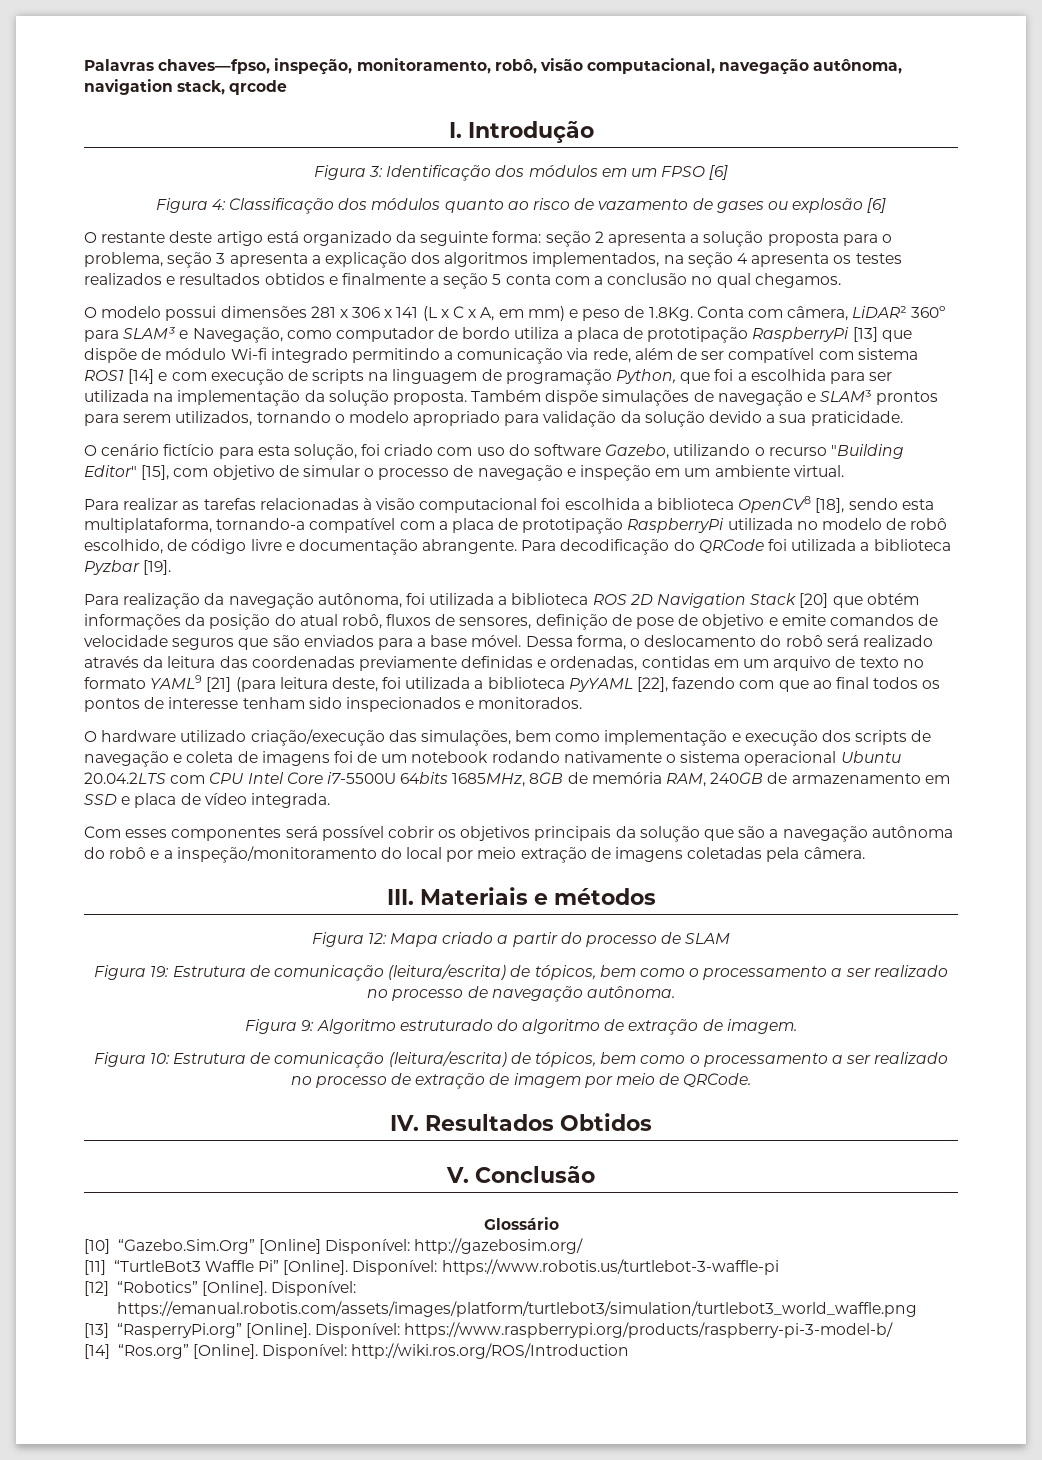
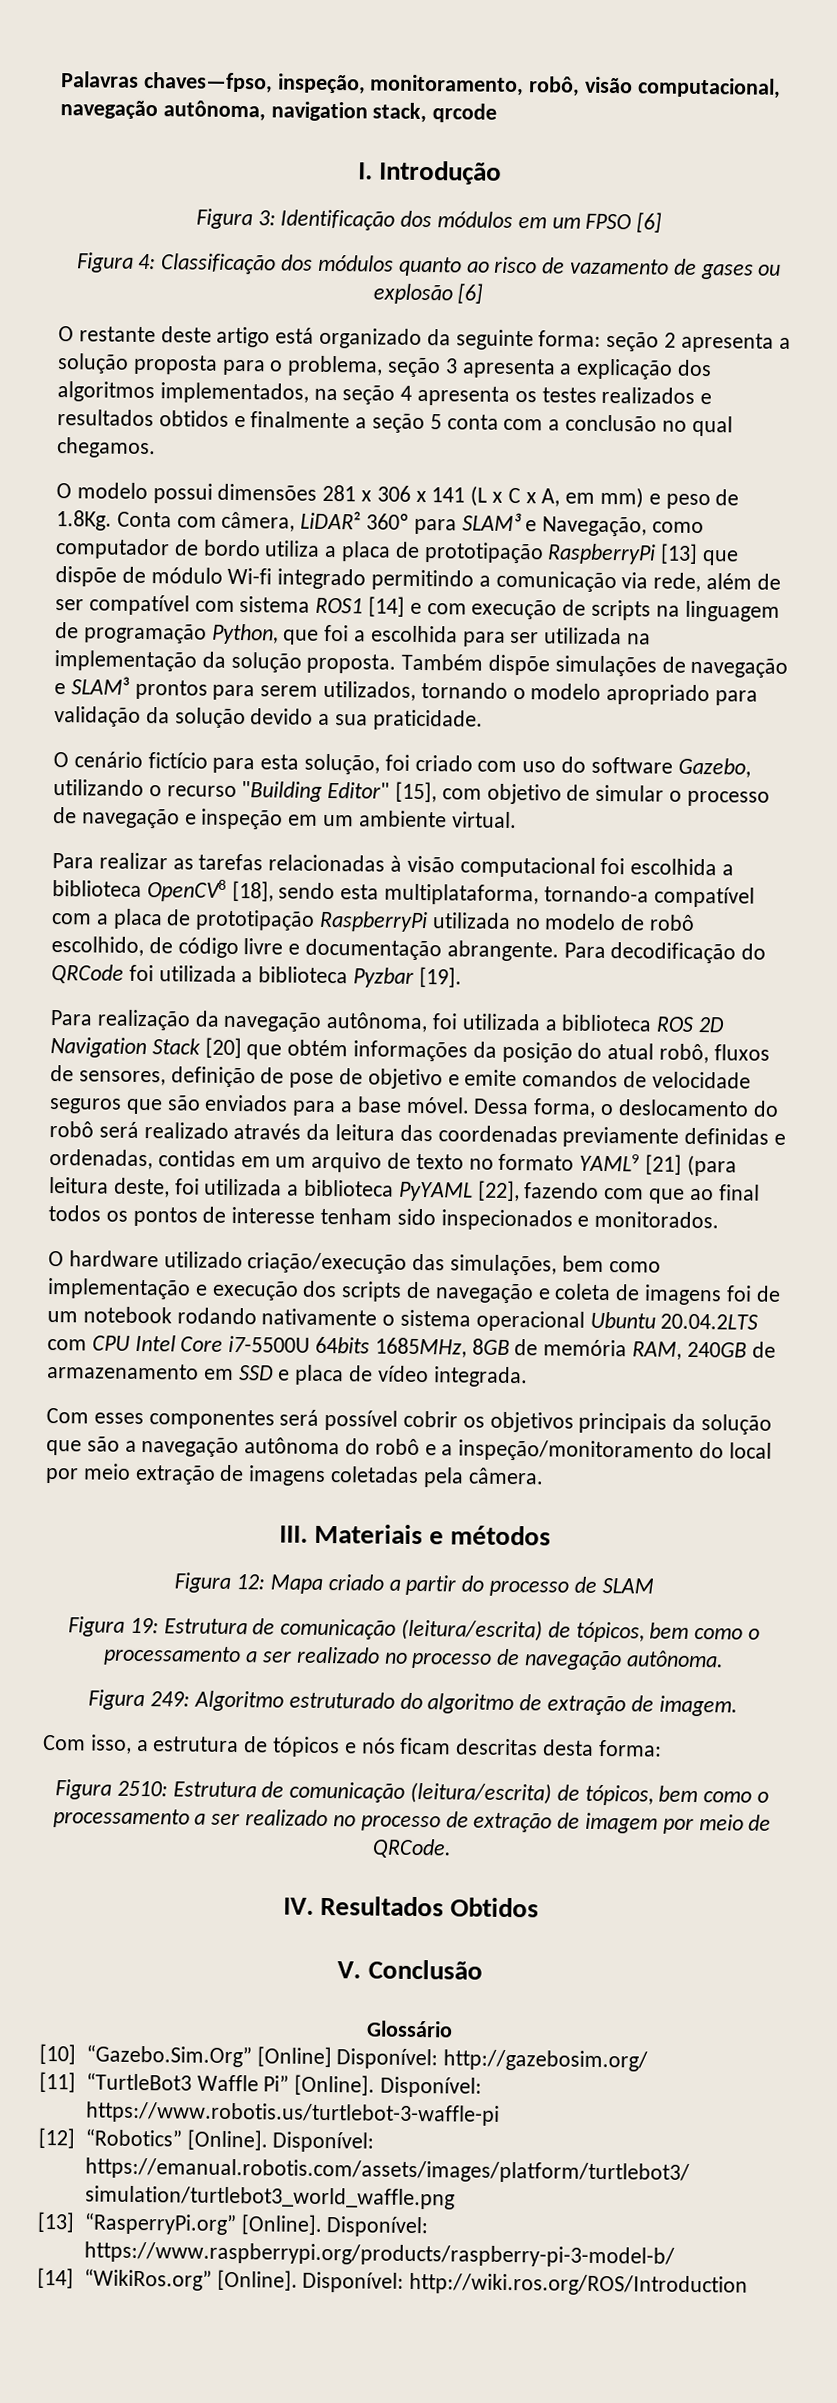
- Figura 9: Algoritmo estruturado do algoritmo de extração de imagem.
+ Figura 249: Algoritmo estruturado do algoritmo de extração de imagem.
- Figura 10: Estrutura de comunicação (leitura/escrita) de tópicos, bem como o processamento a ser realizado no processo de extração de imagem por meio de QRCode.
+ Com isso, a estrutura de tópicos e nós ficam descritas desta forma:
+ Figura 2510: Estrutura de comunicação (leitura/escrita) de tópicos, bem como o processamento a ser realizado no processo de extração de imagem por meio de QRCode.
- [14] “Ros.org” [Online].
+ [14] “WikiRos.org” [Online].

